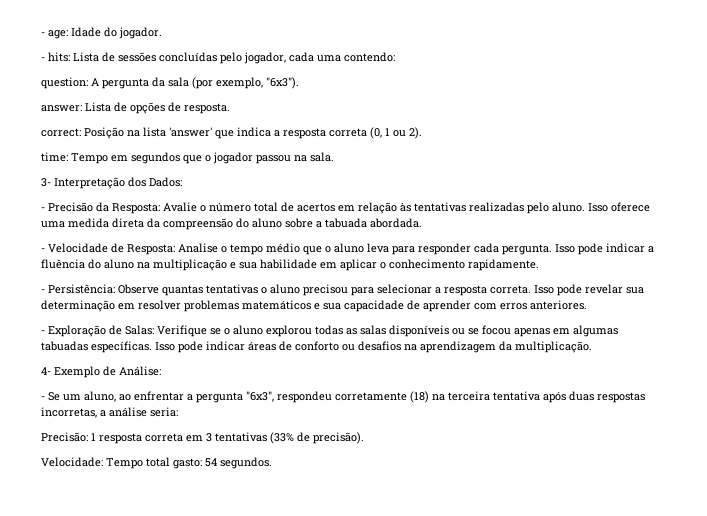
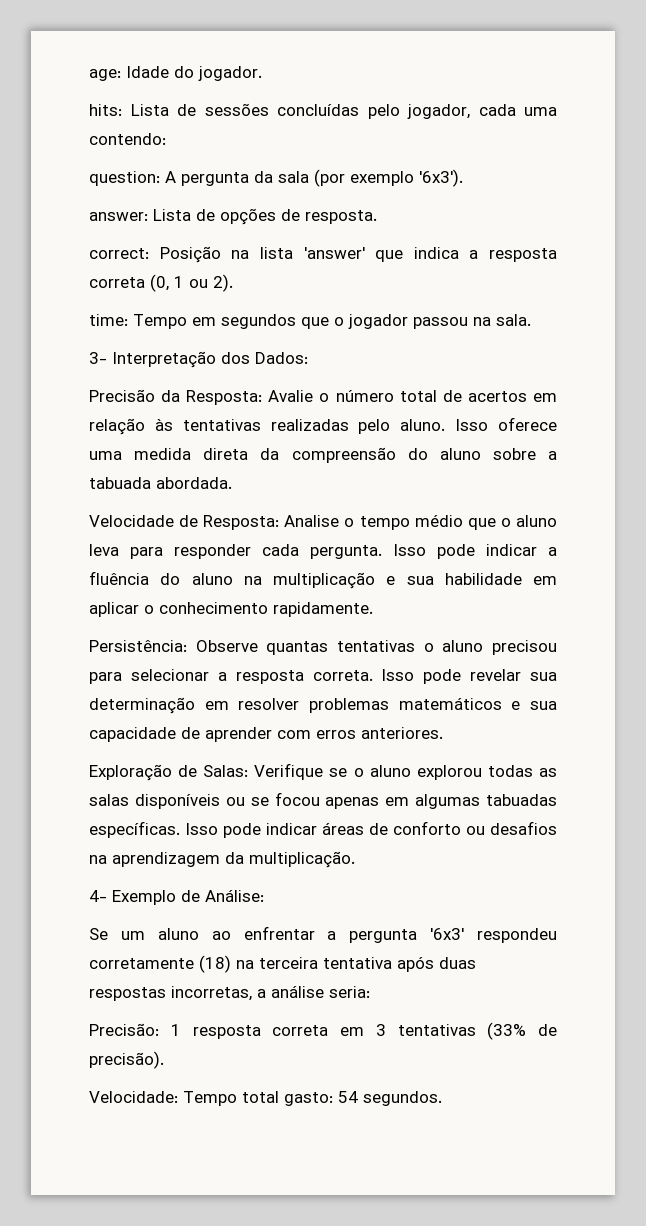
- - age: Idade do jogador.
+ age: Idade do jogador.
- - hits: Lista de sessões concluídas pelo jogador, cada uma contendo:
+ hits: Lista de sessões concluídas pelo jogador, cada uma contendo:
- question: A pergunta da sala (por exemplo, "6x3").
+ question: A pergunta da sala (por exemplo '6x3').
- - Precisão da Resposta: Avalie o número total de acertos em relação às tentativas realizadas pelo aluno.
+ Precisão da Resposta: Avalie o número total de acertos em relação às tentativas realizadas pelo aluno.
- - Velocidade de Resposta: Analise o tempo médio que o aluno leva para responder cada pergunta.
+ Velocidade de Resposta: Analise o tempo médio que o aluno leva para responder cada pergunta.
- - Persistência: Observe quantas tentativas o aluno precisou para selecionar a resposta correta.
+ Persistência: Observe quantas tentativas o aluno precisou para selecionar a resposta correta.
- - Exploração de Salas: Verifique se o aluno explorou todas as salas disponíveis ou se focou apenas em algumas tabuadas específicas.
+ Exploração de Salas: Verifique se o aluno explorou todas as salas disponíveis ou se focou apenas em algumas tabuadas específicas.
- - Se um aluno, ao enfrentar a pergunta "6x3", respondeu corretamente (18) na terceira tentativa após duas respostas incorretas, a análise seria:
+ Se um aluno ao enfrentar a pergunta '6x3' respondeu corretamente (18) na terceira tentativa após duas respostas incorretas, a análise seria:

